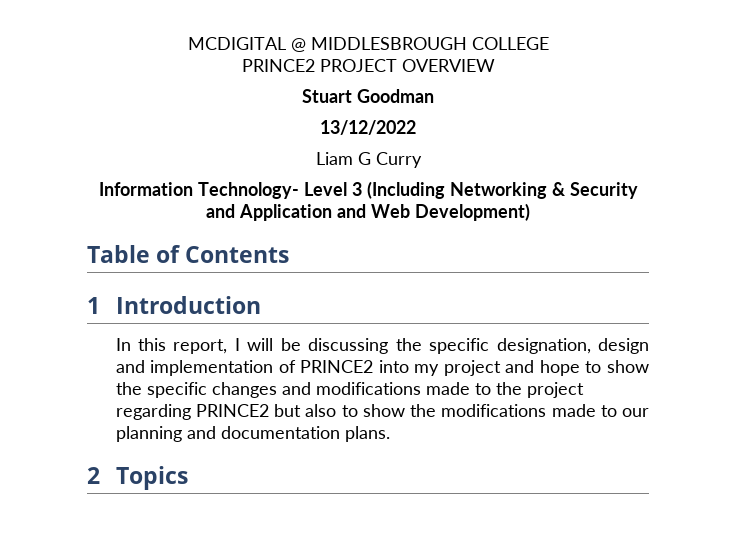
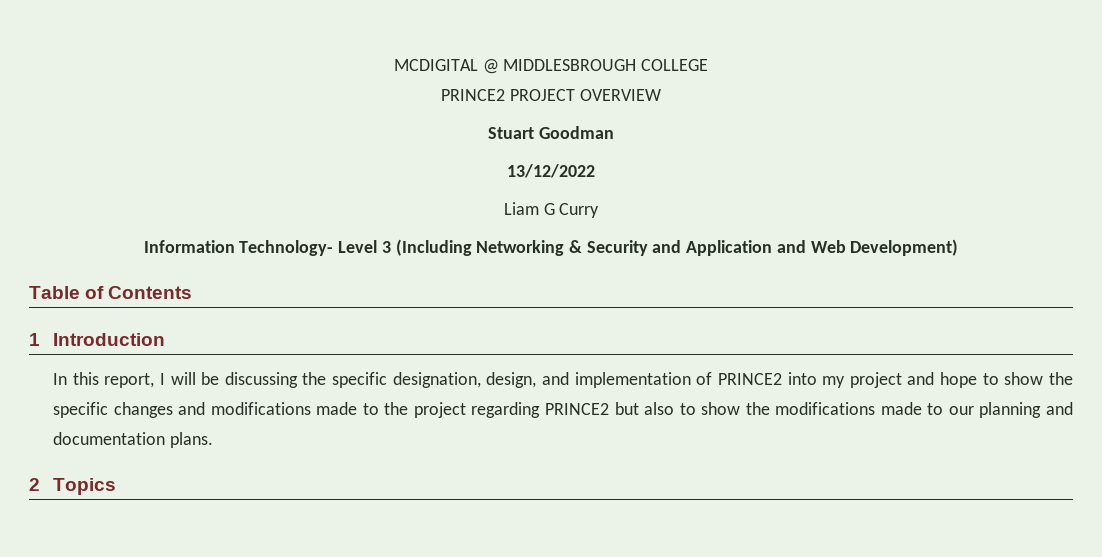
- In this report, I will be discussing the specific designation, design and implementation of PRINCE2 into my project and hope to show the specific changes and modifications made to the project regarding PRINCE2 but also to show the modifications made to our planning and documentation plans.
+ In this report, I will be discussing the specific designation, design, and implementation of PRINCE2 into my project and hope to show the specific changes and modifications made to the project regarding PRINCE2 but also to show the modifications made to our planning and documentation plans.

